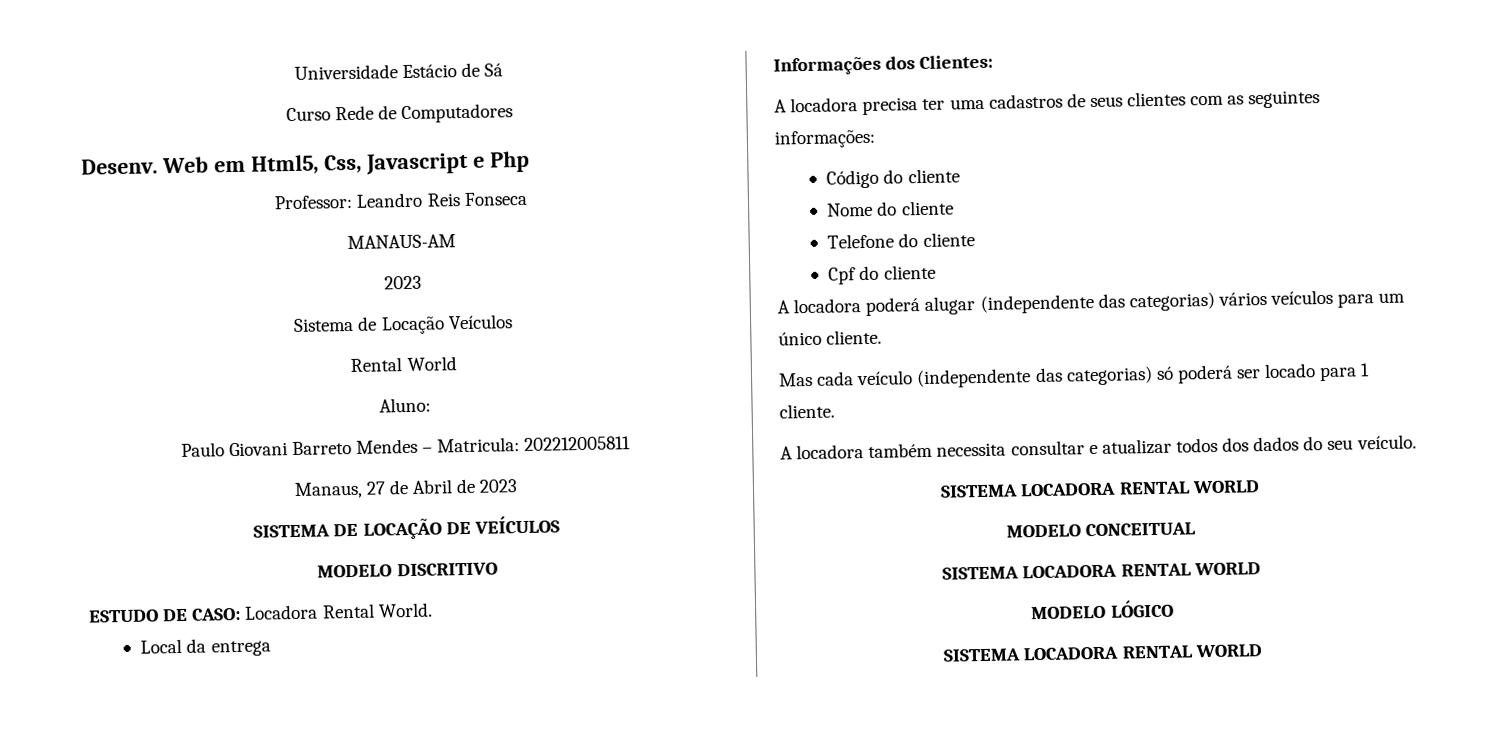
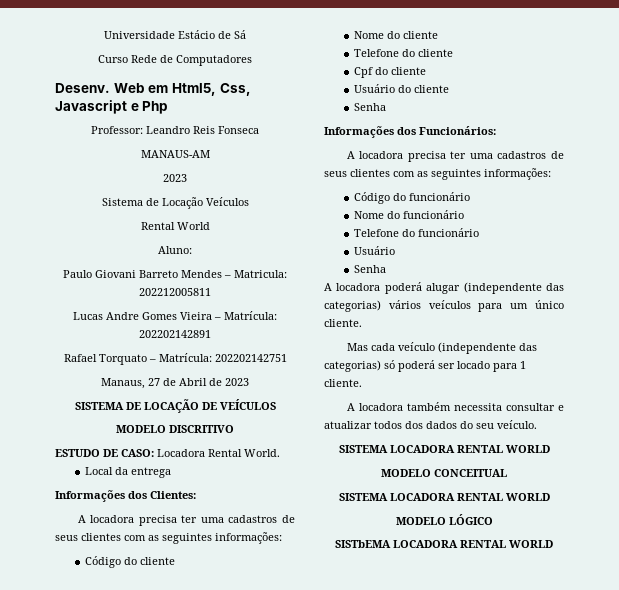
+ Lucas Andre Gomes Vieira – Matrícula: 202202142891
+ Rafael Torquato – Matrícula: 202202142751
+ Usuário do cliente
+ Senha
+ Informações dos Funcionários:
+ A locadora precisa ter uma cadastros de seus clientes com as seguintes informações:
+ Código do funcionário
+ Nome do funcionário
+ Telefone do funcionário
+ Usuário
+ Senha
  MODELO LÓGICO
- SISTEMA LOCADORA RENTAL WORLD
+ SISTbEMA LOCADORA RENTAL WORLD

